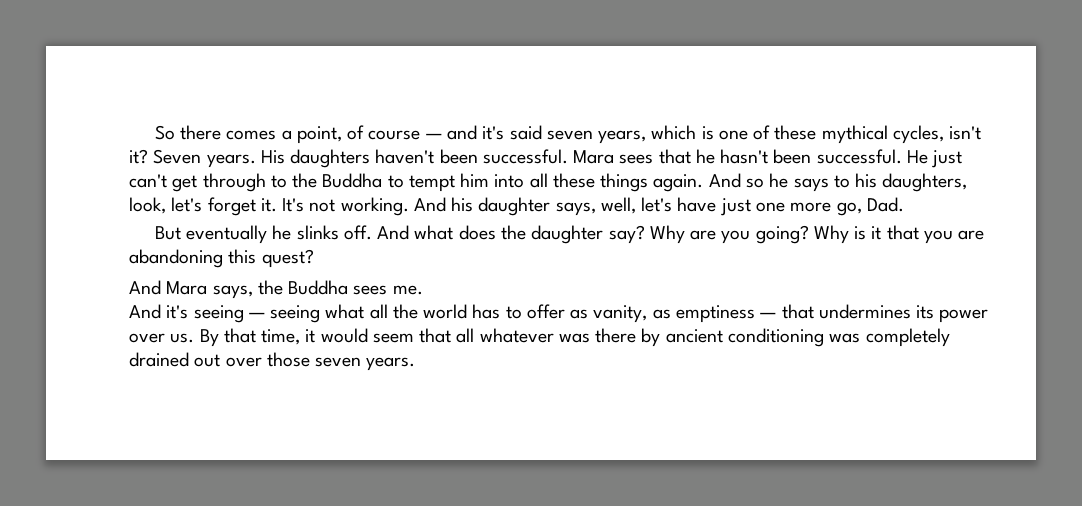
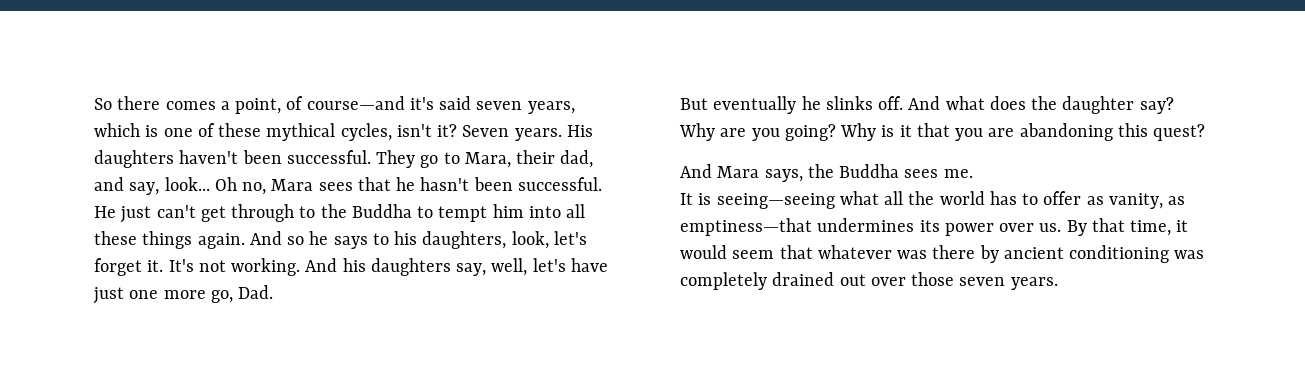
- So there comes a point, of course — and it's said seven years, which is one of these mythical cycles, isn't it?
+ So there comes a point, of course—and it's said seven years, which is one of these mythical cycles, isn't it?
- Mara sees that he hasn't been successful.
+ They go to Mara, their dad, and say, look... Oh no, Mara sees that he hasn't been successful.
- And his daughter says, well, let's have just one more go, Dad.
+ And his daughters say, well, let's have just one more go, Dad.
- And it's seeing — seeing what all the world has to offer as vanity, as emptiness — that undermines its power over us.
+ It is seeing—seeing what all the world has to offer as vanity, as emptiness—that undermines its power over us.
- By that time, it would seem that all whatever was there by ancient conditioning was completely drained out over those seven years.
+ By that time, it would seem that whatever was there by ancient conditioning was completely drained out over those seven years.

